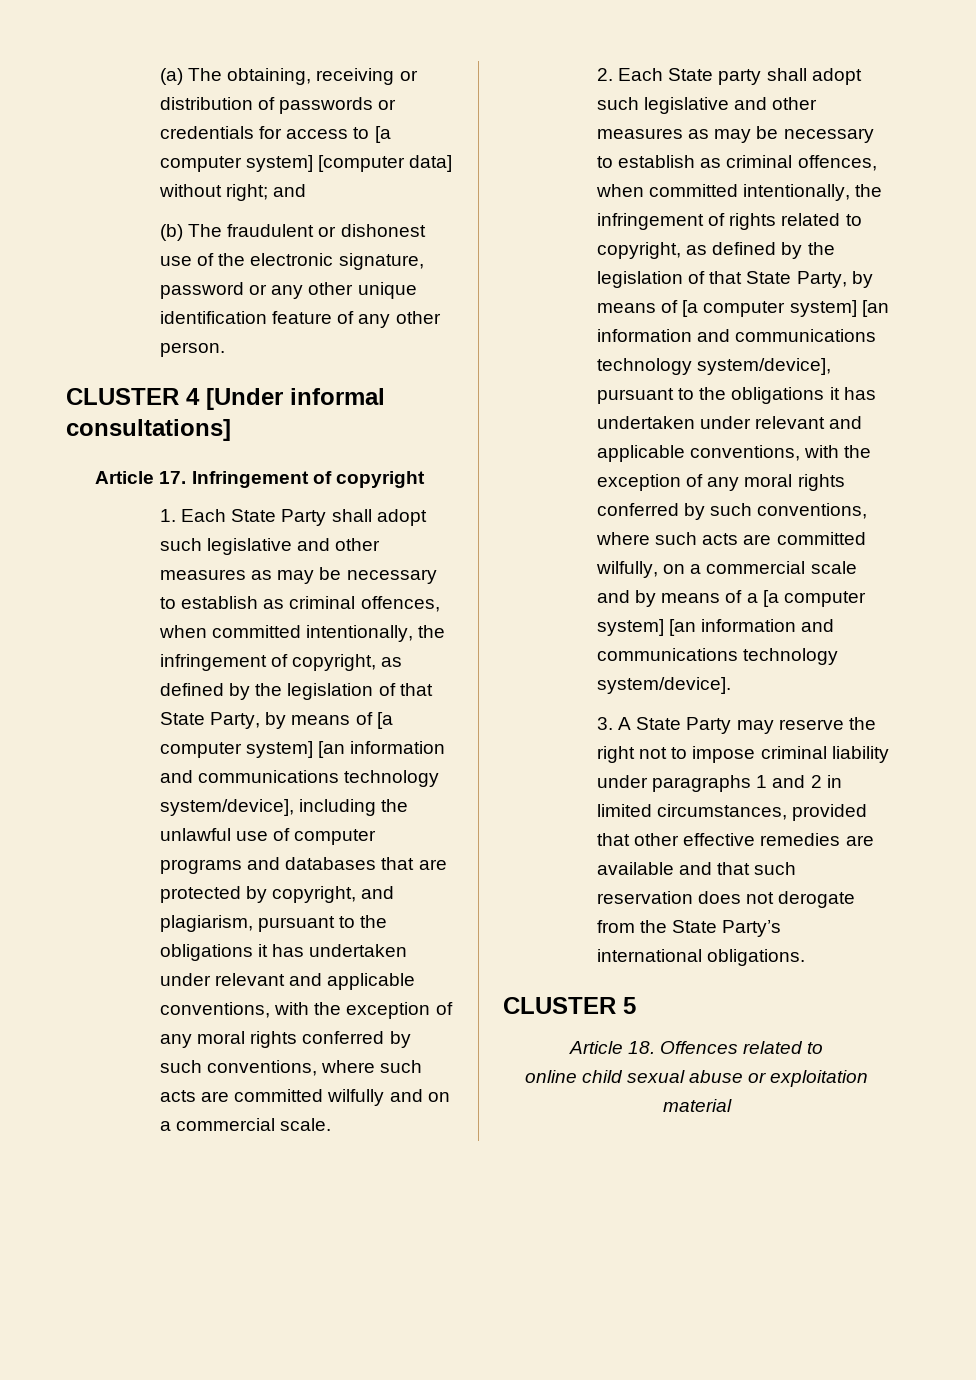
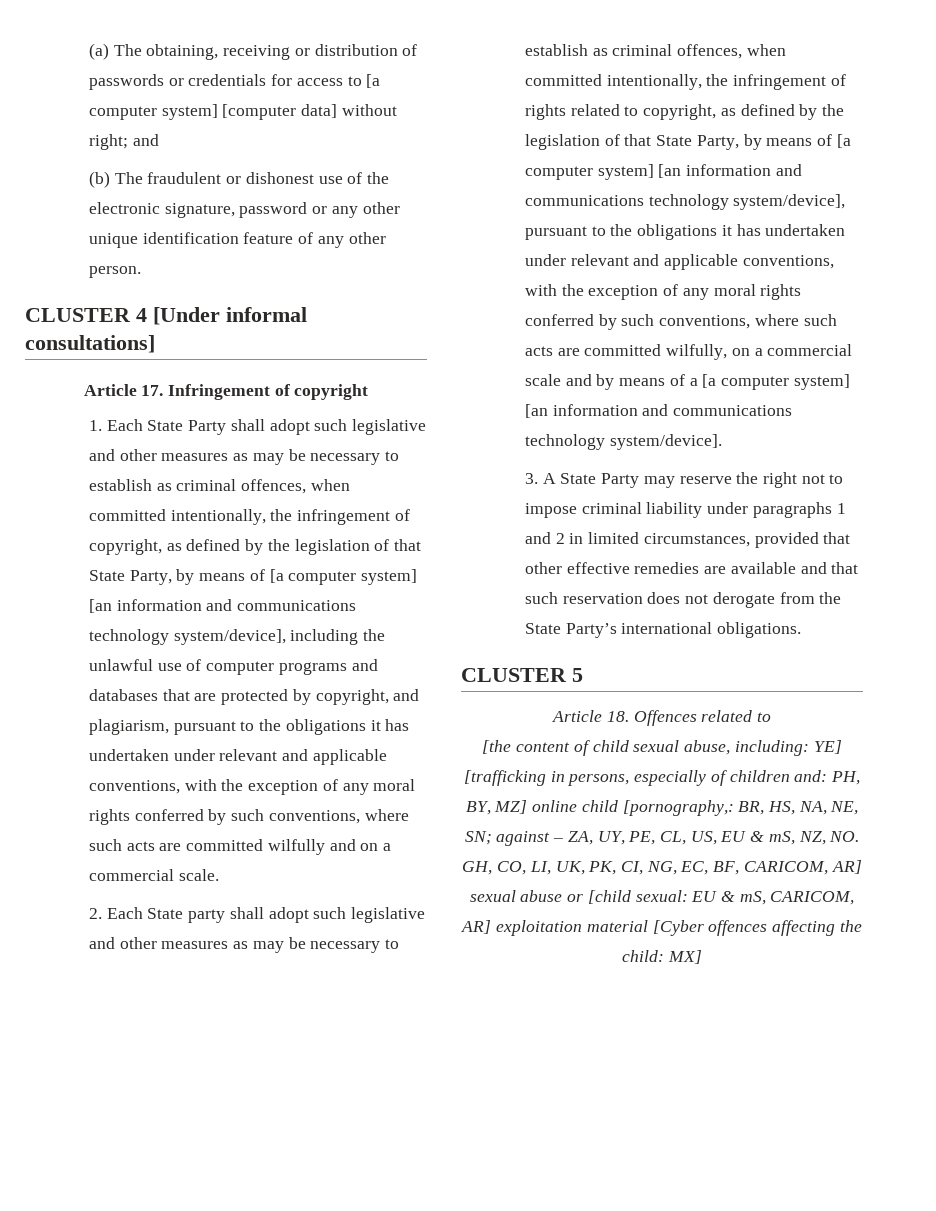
- online child sexual abuse or exploitation material
+ [the content of child sexual abuse, including: YE] [trafficking in persons, especially of children and: PH, BY, MZ] online child [pornography,: BR, HS, NA, NE, SN; against – ZA, UY, PE, CL, US, EU & mS, NZ, NO. GH, CO, LI, UK, PK, CI, NG, EC, BF, CARICOM, AR] sexual abuse or [child sexual: EU & mS, CARICOM, AR] exploitation material [Cyber offences affecting the child: MX]

